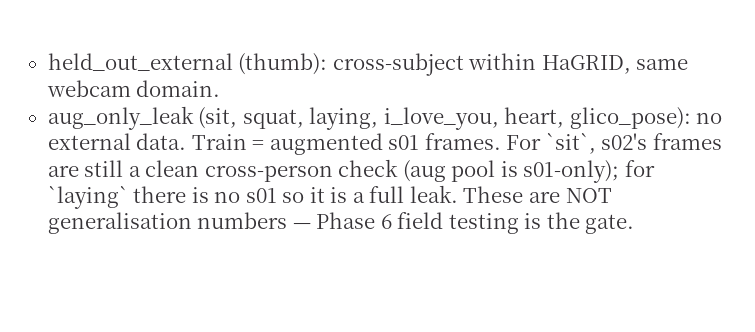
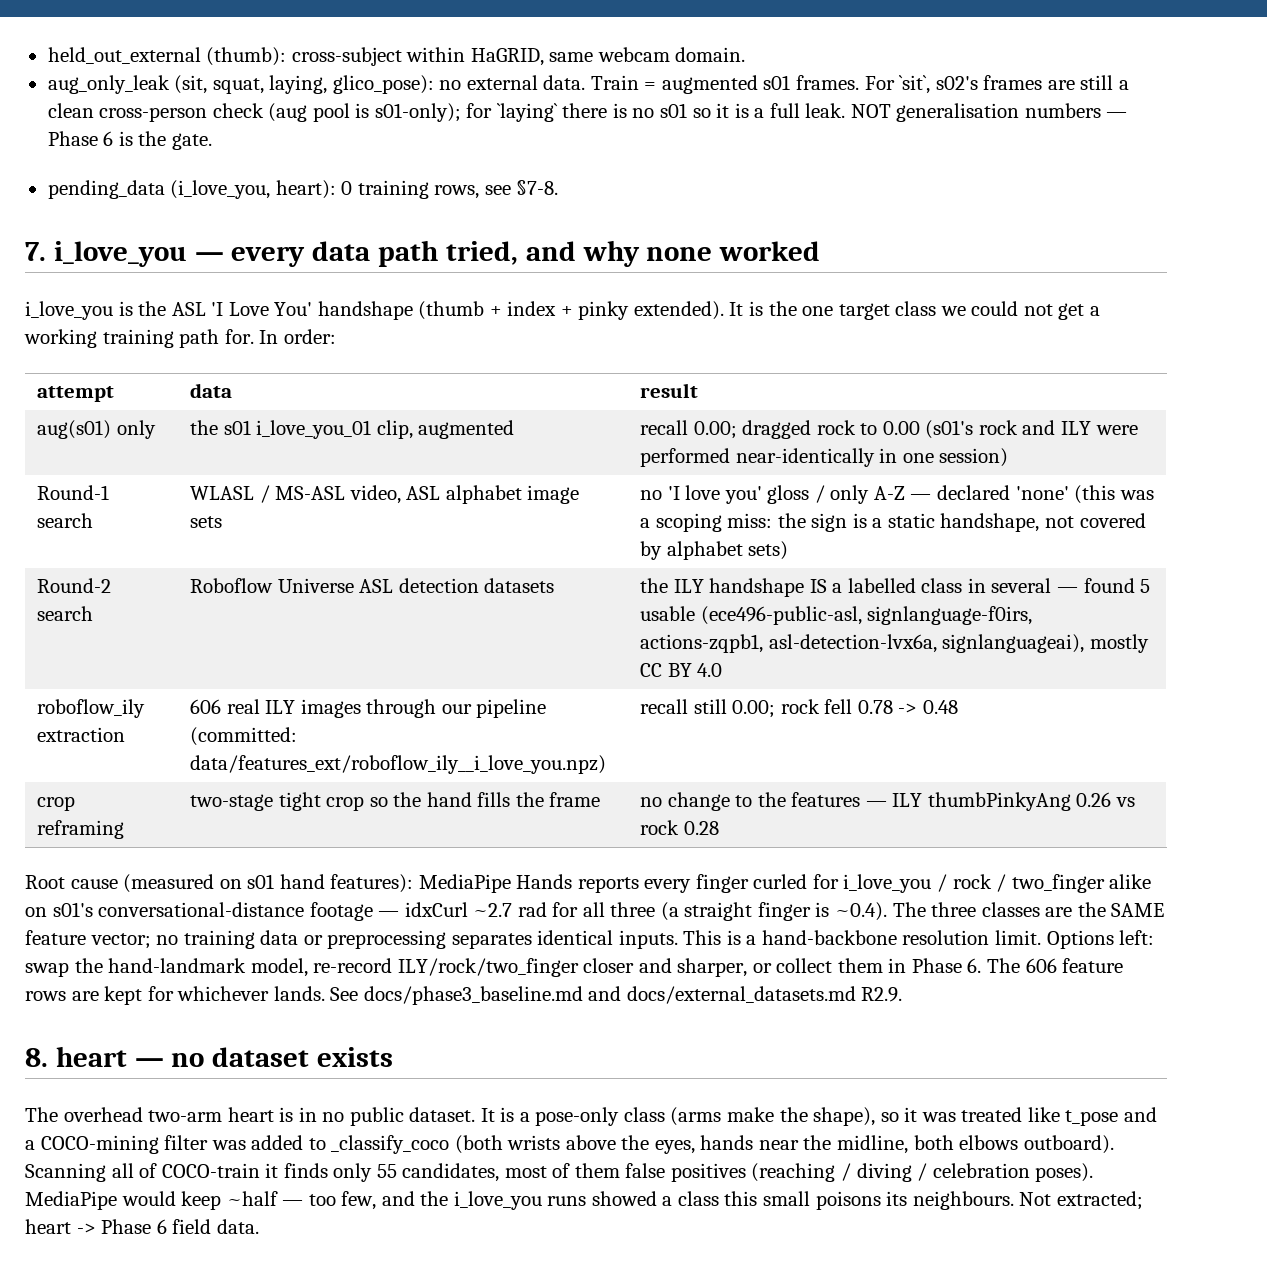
- aug_only_leak (sit, squat, laying, i_love_you, heart, glico_pose): no external data.
+ aug_only_leak (sit, squat, laying, glico_pose): no external data.
- These are NOT generalisation numbers — Phase 6 field testing is the gate.
+ NOT generalisation numbers — Phase 6 is the gate.
+ pending_data (i_love_you, heart): 0 training rows, see §7-8.
+ 7. i_love_you — every data path tried, and why none worked
+ i_love_you is the ASL 'I Love You' handshape (thumb + index + pinky extended). It is the one target class we could not get a working training path for. In order:
+ attempt | data | result
+ aug(s01) only | the s01 i_love_you_01 clip, augmented | recall 0.00; dragged rock to 0.00 (s01's rock and ILY were performed near-identically in one session)
+ Round-1 search | WLASL / MS-ASL video, ASL alphabet image sets | no 'I love you' gloss / only A-Z — declared 'none' (this was a scoping miss: the sign is a static handshape, not covered by alphabet sets)
+ Round-2 search | Roboflow Universe ASL detection datasets | the ILY handshape IS a labelled class in several — found 5 usable (ece496-public-asl, signlanguage-f0irs, actions-zqpb1, asl-detection-lvx6a, signlanguageai), mostly CC BY 4.0
+ roboflow_ily extraction | 606 real ILY images through our pipeline (committed: data/features_ext/roboflow_ily__i_love_you.npz) | recall still 0.00; rock fell 0.78 -> 0.48
+ crop reframing | two-stage tight crop so the hand fills the frame | no change to the features — ILY thumbPinkyAng 0.26 vs rock 0.28
+ Root cause (measured on s01 hand features): MediaPipe Hands reports every finger curled for i_love_you / rock / two_finger alike on s01's conversational-distance footage — idxCurl ~2.7 rad for all three (a straight finger is ~0.4). The three classes are the SAME feature vector; no training data or preprocessing separates identical inputs. This is a hand-backbone resolution limit. Options left: swap the hand-landmark model, re-record ILY/rock/two_finger closer and sharper, or collect them in Phase 6. The 606 feature rows are kept for whichever lands. See docs/phase3_baseline.md and docs/external_datasets.md R2.9.
+ 8. heart — no dataset exists
+ The overhead two-arm heart is in no public dataset. It is a pose-only class (arms make the shape), so it was treated like t_pose and a COCO-mining filter was added to _classify_coco (both wrists above the eyes, hands near the midline, both elbows outboard). Scanning all of COCO-train it finds only 55 candidates, most of them false positives (reaching / diving / celebration poses). MediaPipe would keep ~half — too few, and the i_love_you runs showed a class this small poisons its neighbours. Not extracted; heart -> Phase 6 field data.

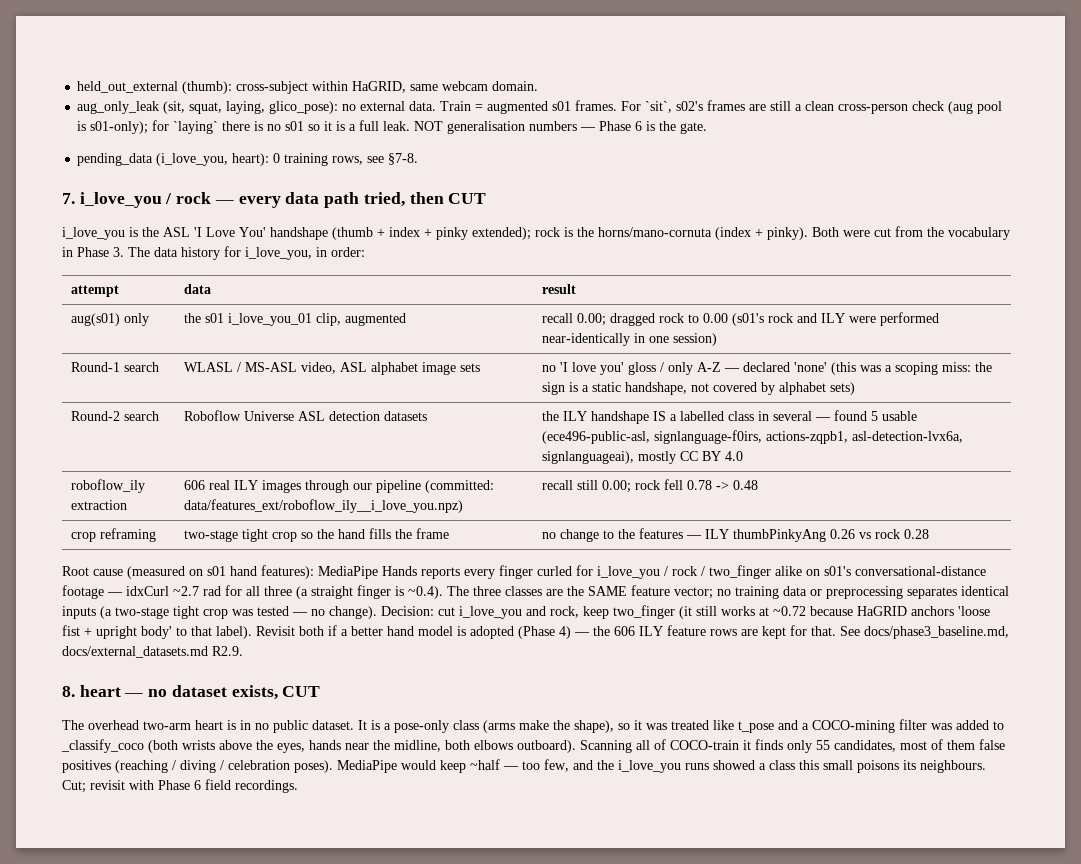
- 7. i_love_you — every data path tried, and why none worked
+ 7. i_love_you / rock — every data path tried, then CUT
- i_love_you is the ASL 'I Love You' handshape (thumb + index + pinky extended). It is the one target class we could not get a working training path for. In order:
+ i_love_you is the ASL 'I Love You' handshape (thumb + index + pinky extended); rock is the horns/mano-cornuta (index + pinky). Both were cut from the vocabulary in Phase 3. The data history for i_love_you, in order:
- Root cause (measured on s01 hand features): MediaPipe Hands reports every finger curled for i_love_you / rock / two_finger alike on s01's conversational-distance footage — idxCurl ~2.7 rad for all three (a straight finger is ~0.4). The three classes are the SAME feature vector; no training data or preprocessing separates identical inputs. This is a hand-backbone resolution limit. Options left: swap the hand-landmark model, re-record ILY/rock/two_finger closer and sharper, or collect them in Phase 6. The 606 feature rows are kept for whichever lands. See docs/phase3_baseline.md and docs/external_datasets.md R2.9.
+ Root cause (measured on s01 hand features): MediaPipe Hands reports every finger curled for i_love_you / rock / two_finger alike on s01's conversational-distance footage — idxCurl ~2.7 rad for all three (a straight finger is ~0.4). The three classes are the SAME feature vector; no training data or preprocessing separates identical inputs (a two-stage tight crop was tested — no change). Decision: cut i_love_you and rock, keep two_finger (it still works at ~0.72 because HaGRID anchors 'loose fist + upright body' to that label). Revisit both if a better hand model is adopted (Phase 4) — the 606 ILY feature rows are kept for that. See docs/phase3_baseline.md, docs/external_datasets.md R2.9.
- 8. heart — no dataset exists
+ 8. heart — no dataset exists, CUT
- Not extracted; heart -> Phase 6 field data.
+ Cut; revisit with Phase 6 field recordings.

